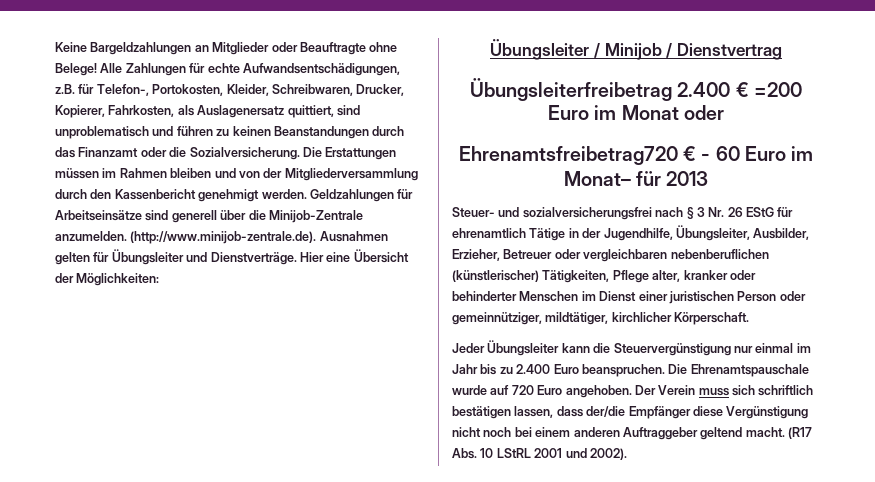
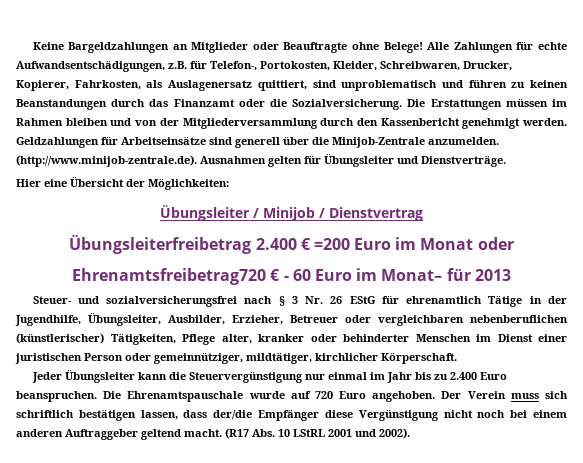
- (http://www.minijob-zentrale.de). Ausnahmen gelten für Übungsleiter und Dienstverträge. Hier eine Übersicht der Möglichkeiten:
+ (http://www.minijob-zentrale.de). Ausnahmen gelten für Übungsleiter und Dienstverträge.
+ Hier eine Übersicht der Möglichkeiten:

